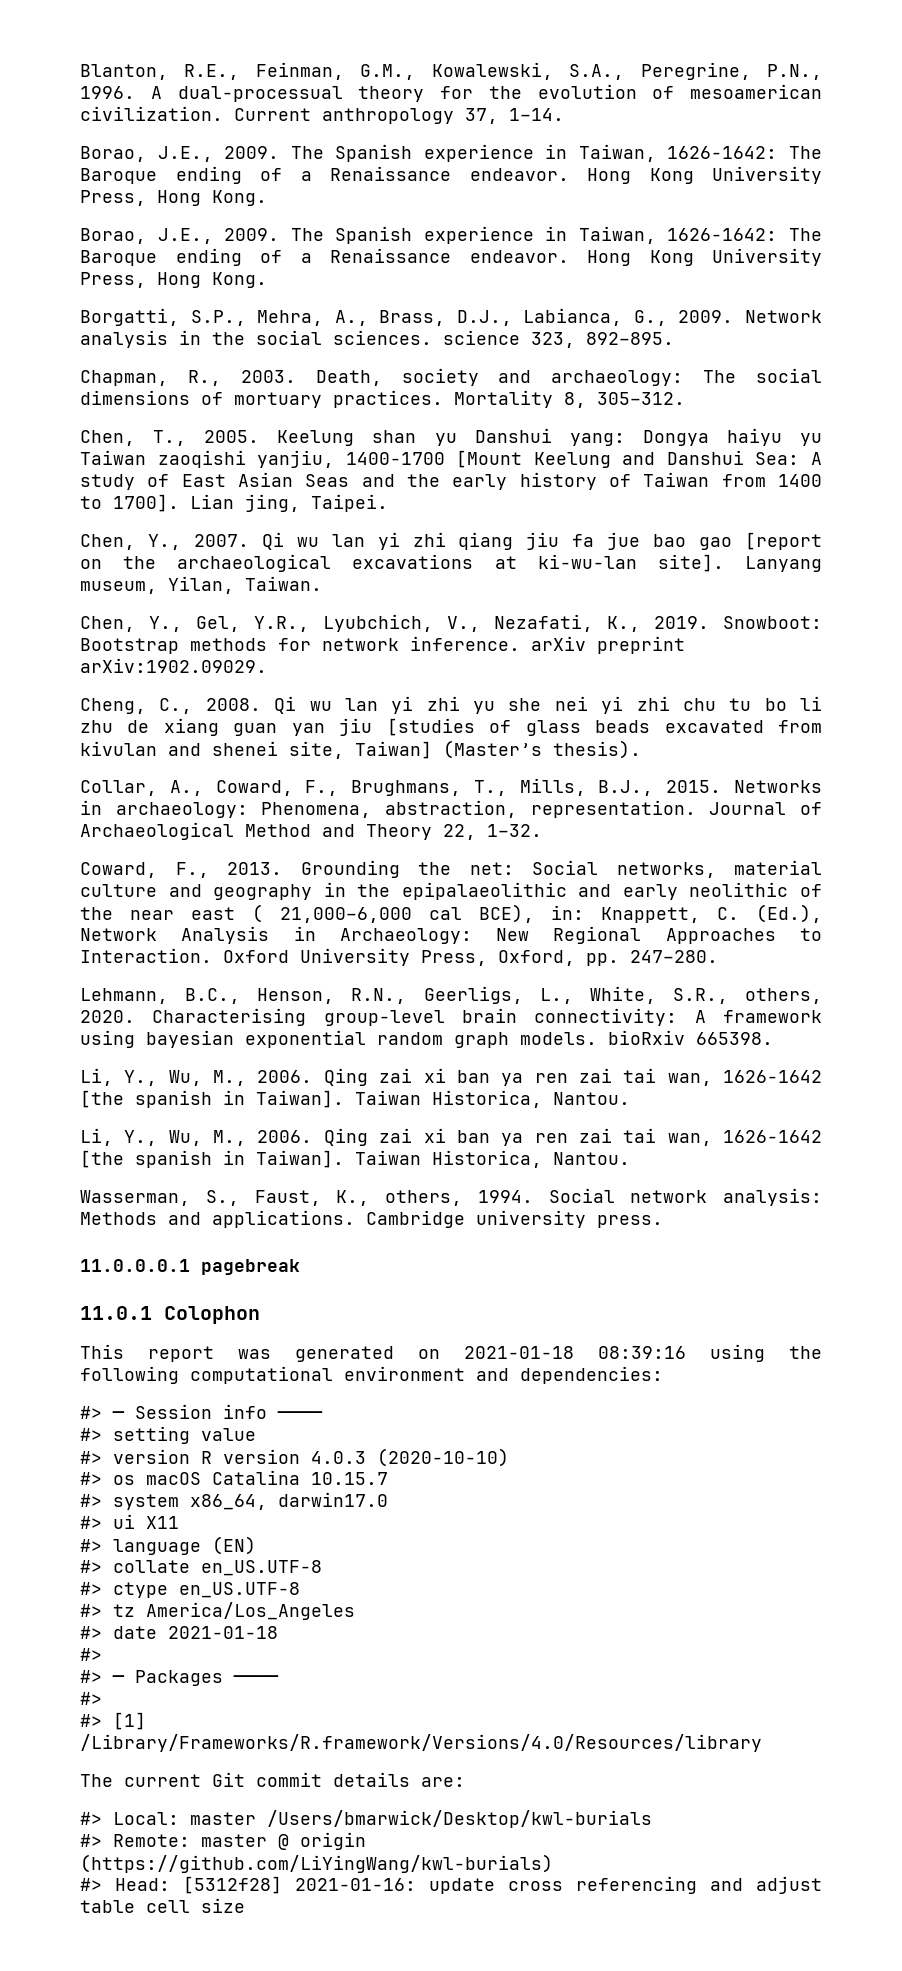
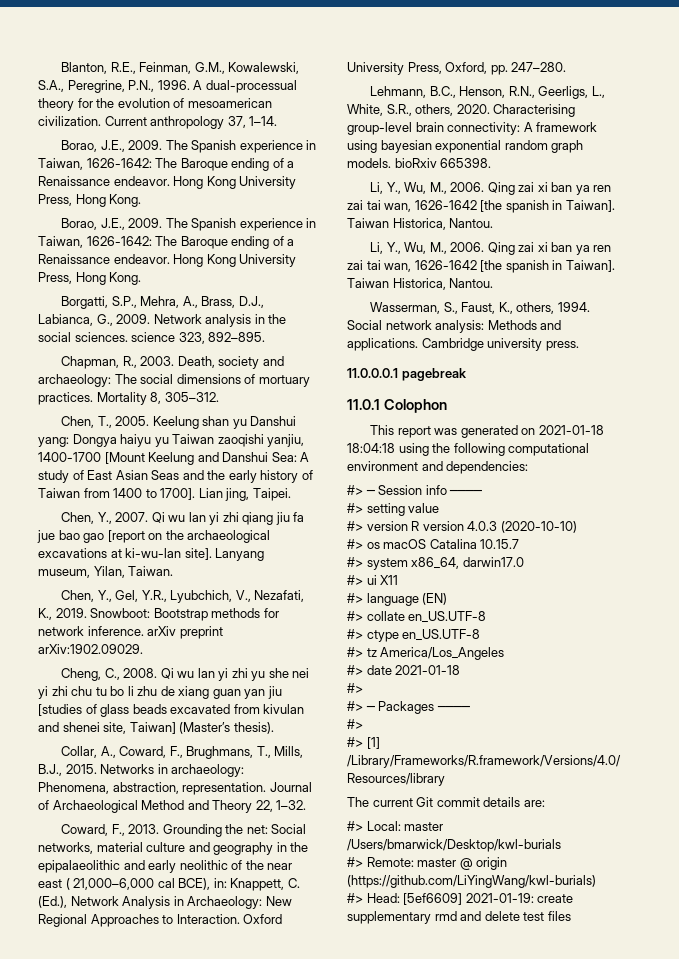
- This report was generated on 2021-01-18 08:39:16 using the following computational environment and dependencies:
+ This report was generated on 2021-01-18 18:04:18 using the following computational environment and dependencies:
- #> Head: [5312f28] 2021-01-16: update cross referencing and adjust table cell size
+ #> Head: [5ef6609] 2021-01-19: create supplementary rmd and delete test files

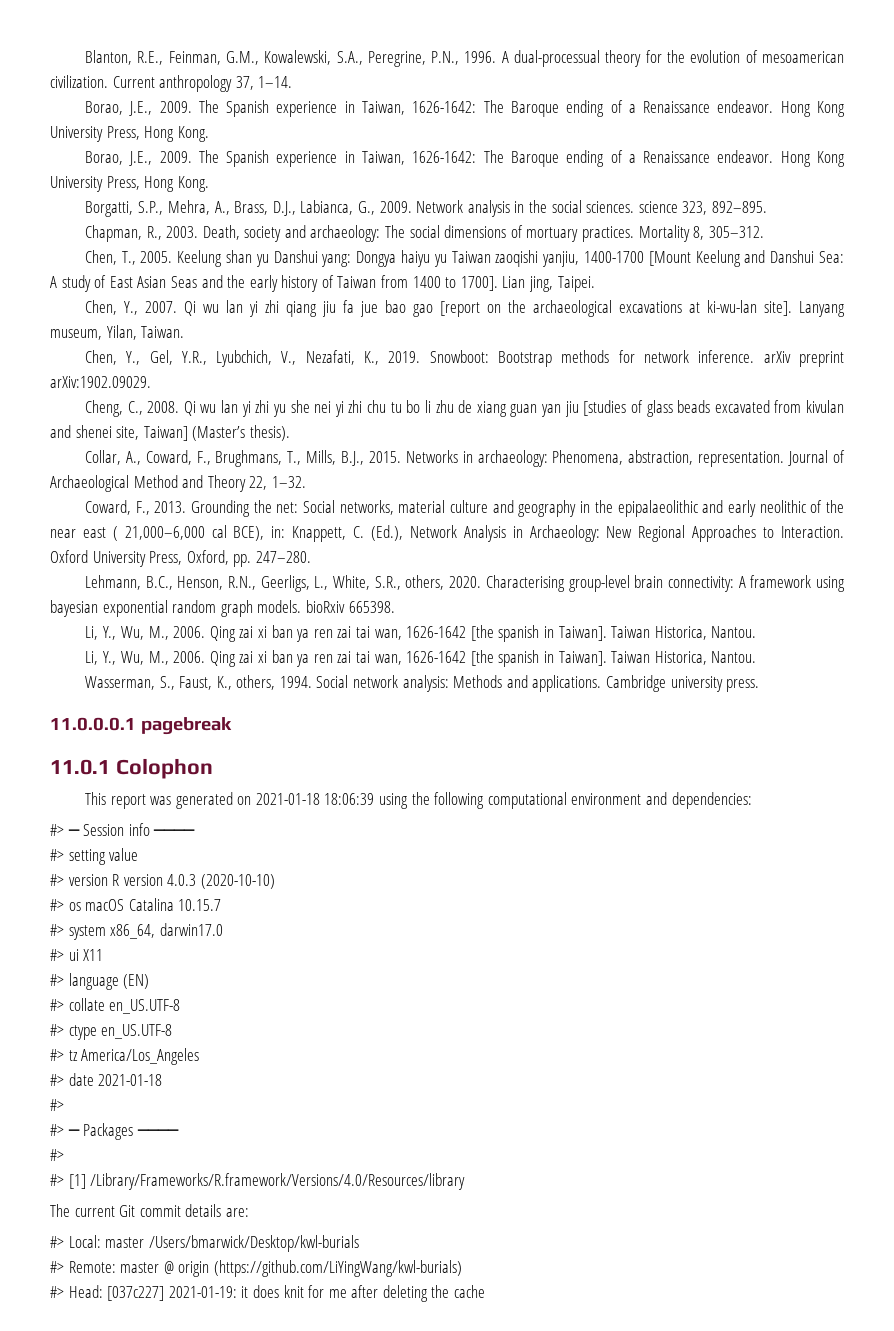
- This report was generated on 2021-01-18 18:04:18 using the following computational environment and dependencies:
+ This report was generated on 2021-01-18 18:06:39 using the following computational environment and dependencies:
- #> Head: [5ef6609] 2021-01-19: create supplementary rmd and delete test files
+ #> Head: [037c227] 2021-01-19: it does knit for me after deleting the cache

